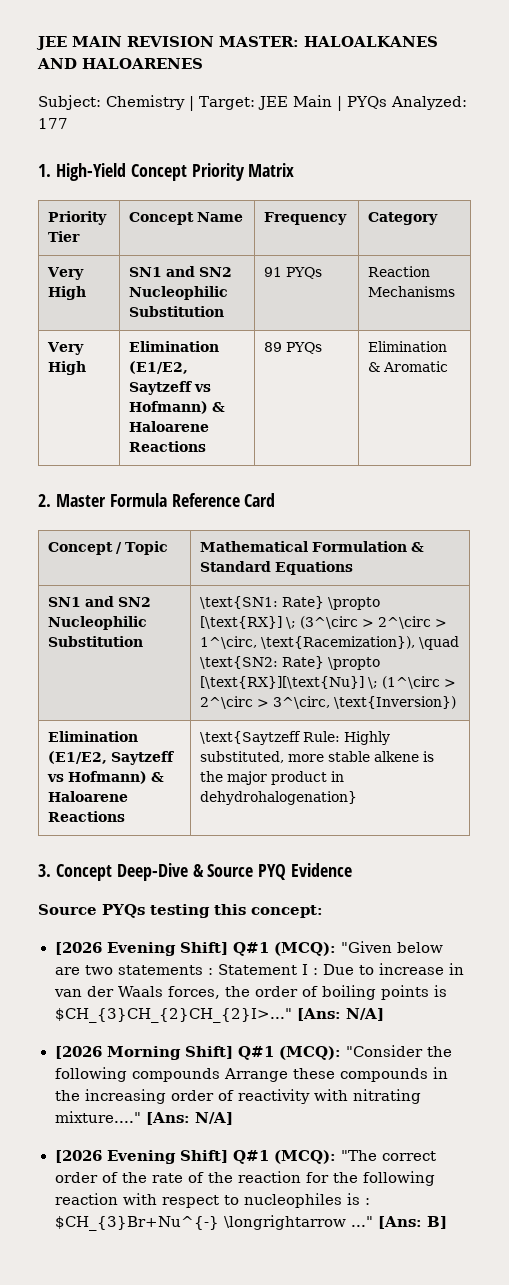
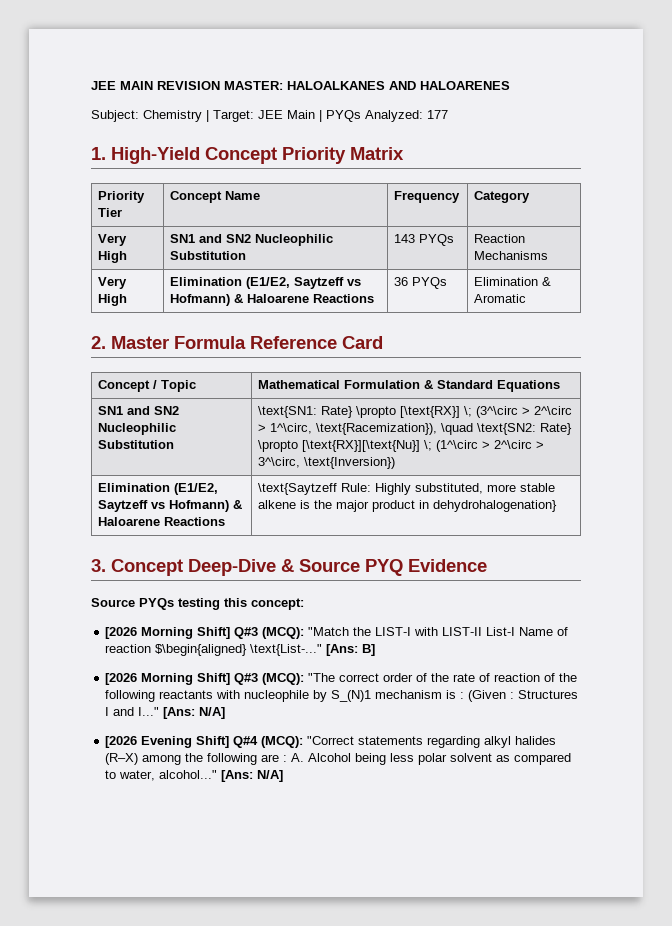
- Very High | SN1 and SN2 Nucleophilic Substitution | 91 PYQs | Reaction Mechanisms
+ Very High | SN1 and SN2 Nucleophilic Substitution | 143 PYQs | Reaction Mechanisms
- Very High | Elimination (E1/E2, Saytzeff vs Hofmann) & Haloarene Reactions | 89 PYQs | Elimination & Aromatic
+ Very High | Elimination (E1/E2, Saytzeff vs Hofmann) & Haloarene Reactions | 36 PYQs | Elimination & Aromatic
- [2026 Evening Shift] Q#1 (MCQ): "Given below are two statements : Statement I : Due to increase in van der Waals forces, the order of boiling points is $CH_{3}CH_{2}CH_{2}I>..." [Ans: N/A]
- [2026 Morning Shift] Q#1 (MCQ): "Consider the following compounds Arrange these compounds in the increasing order of reactivity with nitrating mixture...." [Ans: N/A]
- [2026 Evening Shift] Q#1 (MCQ): "The correct order of the rate of the reaction for the following reaction with respect to nucleophiles is : $CH_{3}Br+Nu^{-} \longrightarrow ..." [Ans: B]
+ [2026 Morning Shift] Q#3 (MCQ): "Match the LIST-I with LIST-II List-I Name of reaction $\begin{aligned} \text{List-..." [Ans: B]
+ [2026 Morning Shift] Q#3 (MCQ): "The correct order of the rate of reaction of the following reactants with nucleophile by S_(N)1 mechanism is : (Given : Structures I and I..." [Ans: N/A]
+ [2026 Evening Shift] Q#4 (MCQ): "Correct statements regarding alkyl halides (R–X) among the following are : A. Alcohol being less polar solvent as compared to water, alcohol..." [Ans: N/A]

